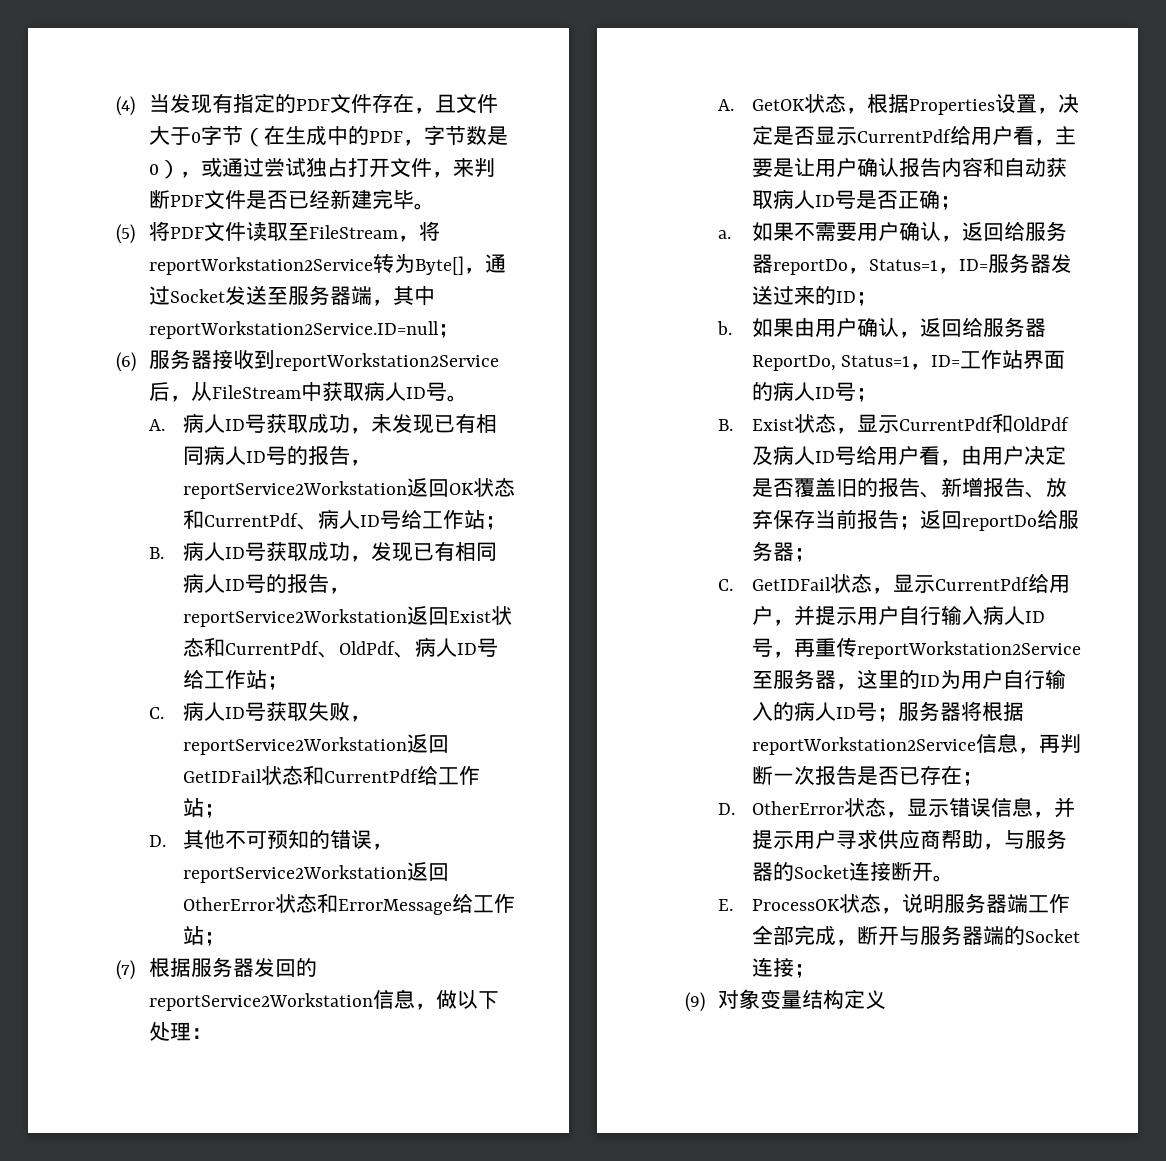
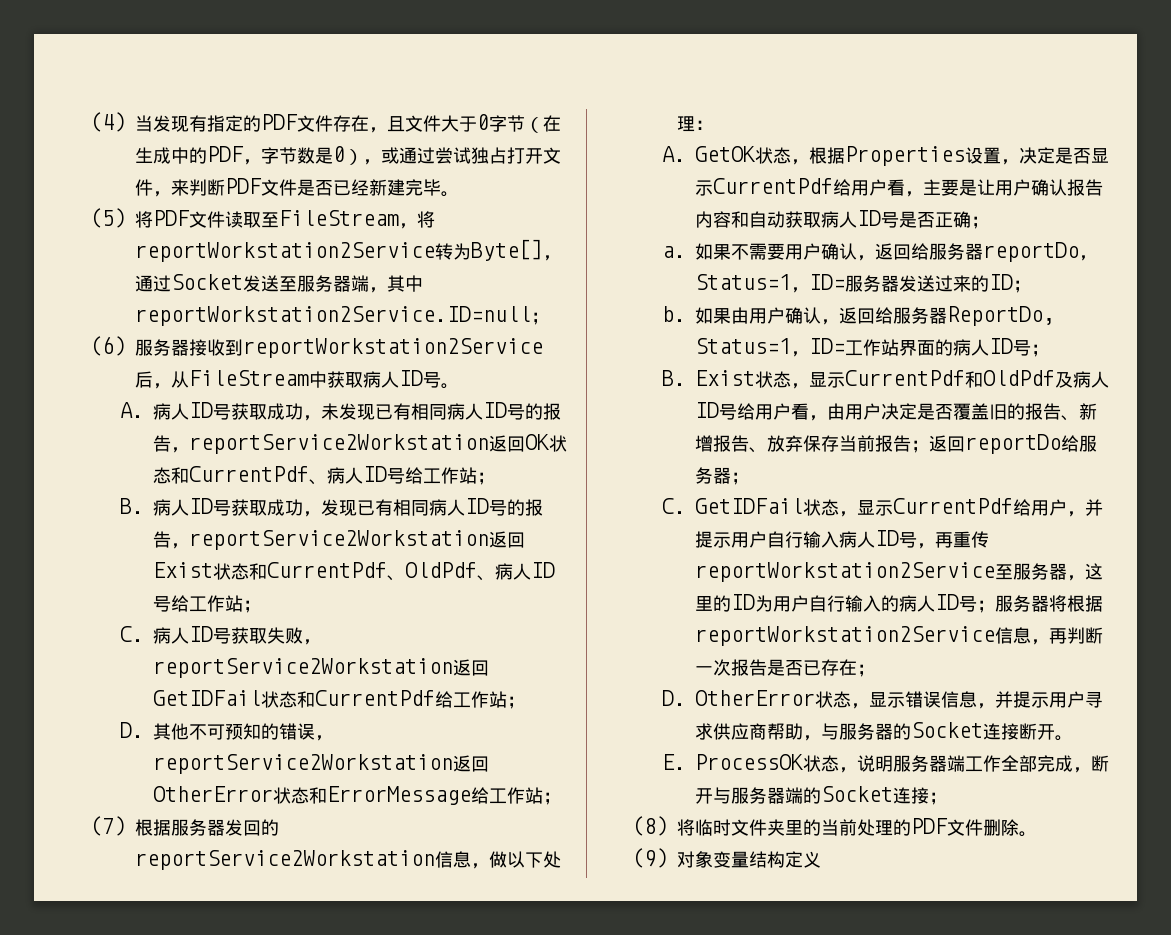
+ (8)将临时文件夹里的当前处理的PDF文件删除。

